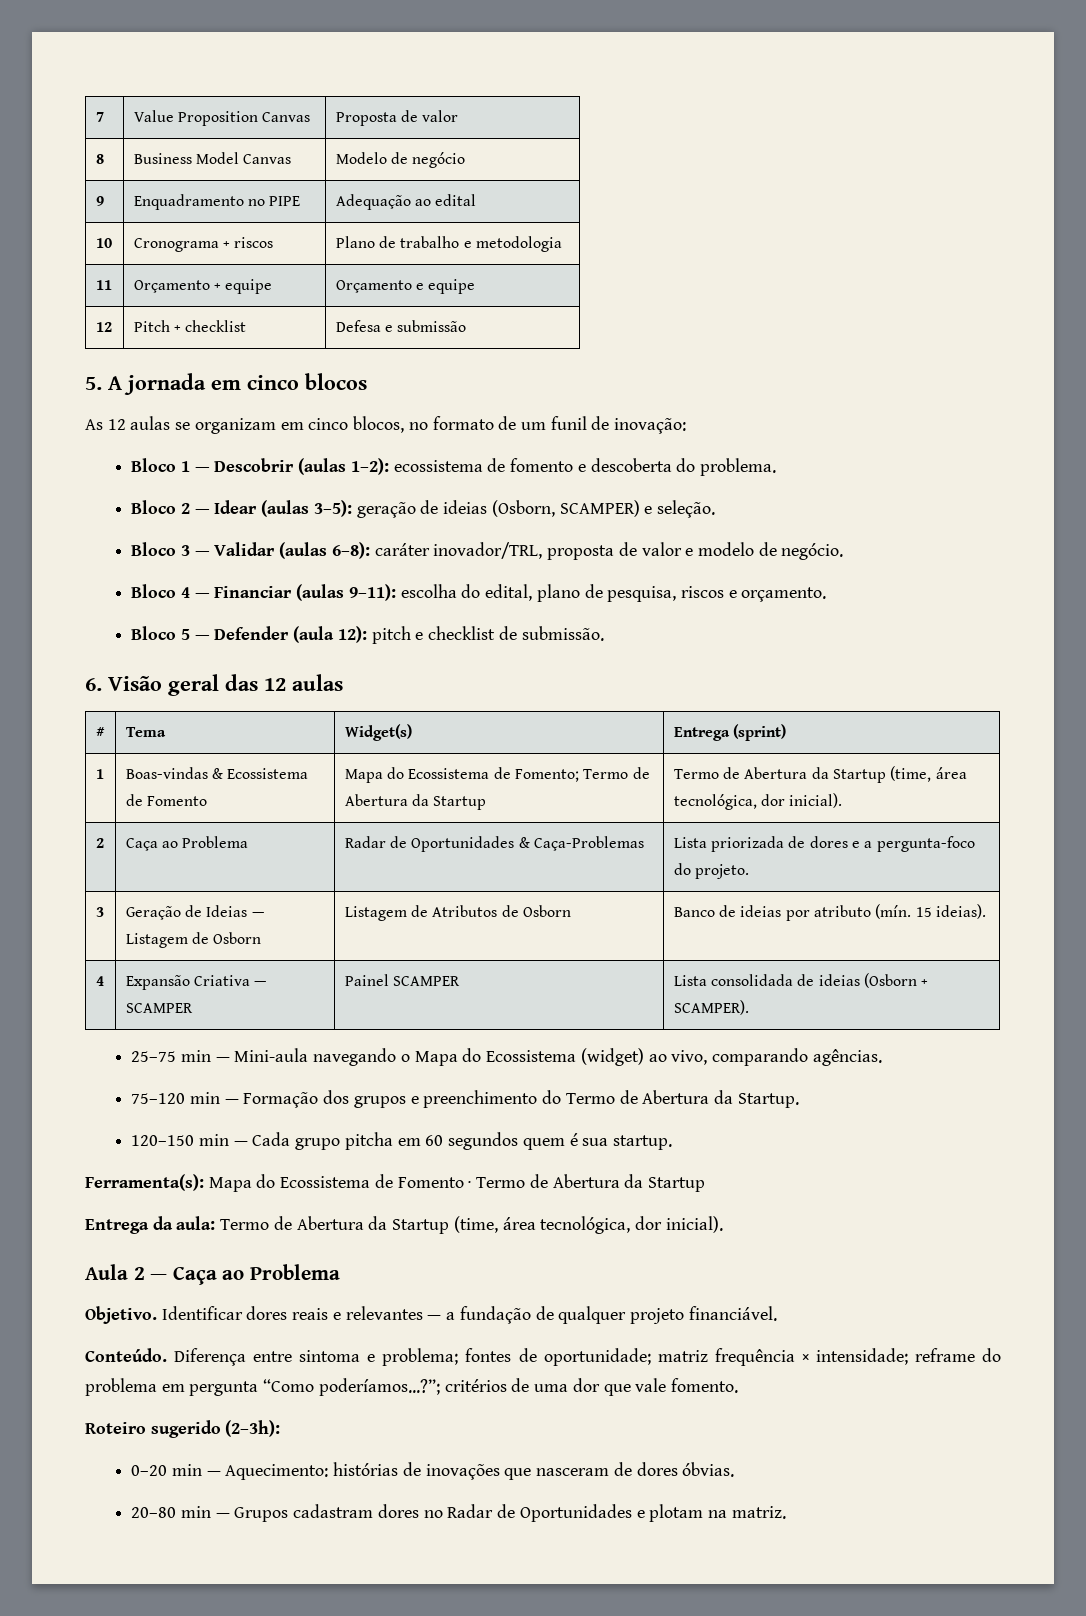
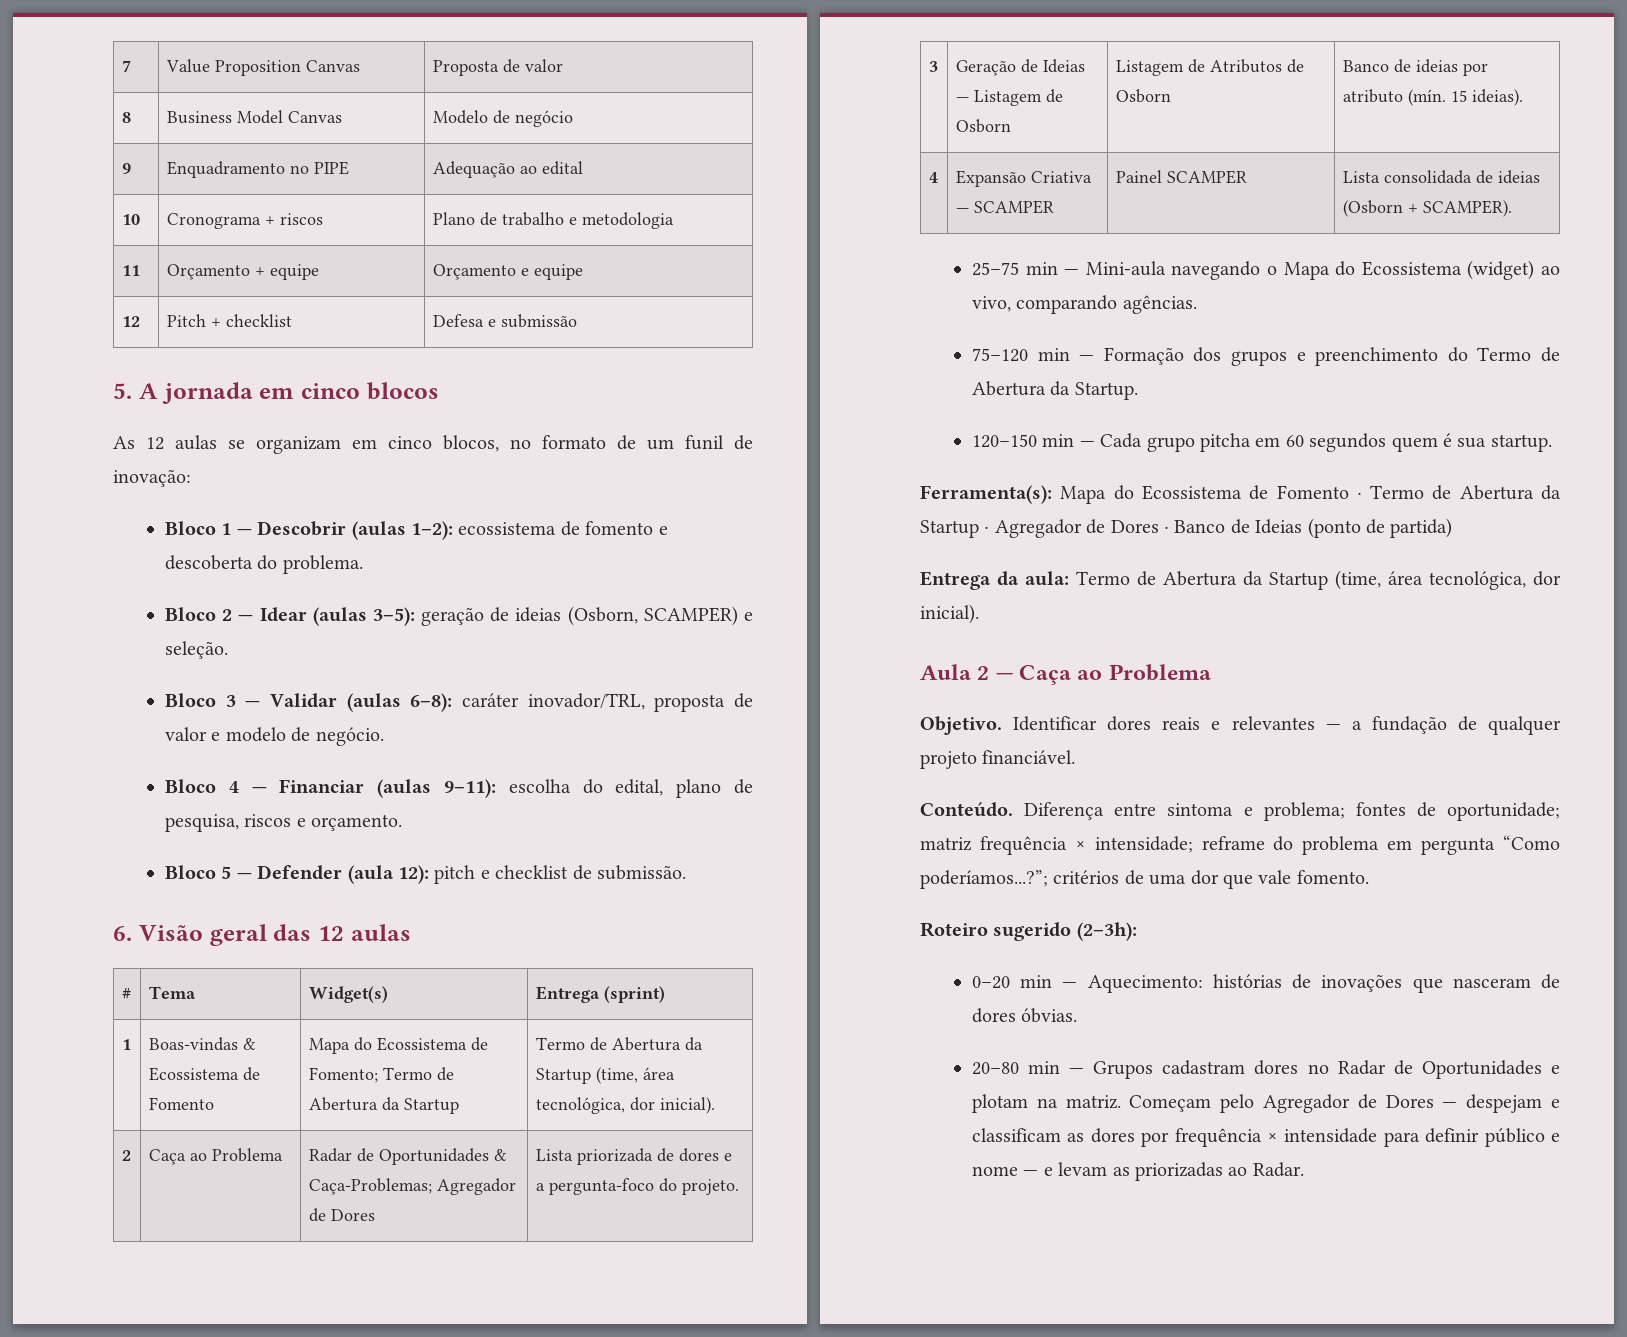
- 2 | Caça ao Problema | Radar de Oportunidades & Caça-Problemas | Lista priorizada de dores e a pergunta-foco do projeto.
+ 2 | Caça ao Problema | Radar de Oportunidades & Caça-Problemas; Agregador de Dores | Lista priorizada de dores e a pergunta-foco do projeto.
- Ferramenta(s): Mapa do Ecossistema de Fomento · Termo de Abertura da Startup
+ Ferramenta(s): Mapa do Ecossistema de Fomento · Termo de Abertura da Startup · Agregador de Dores · Banco de Ideias (ponto de partida)
+ Começam pelo Agregador de Dores — despejam e classificam as dores por frequência × intensidade para definir público e nome — e levam as priorizadas ao Radar.

